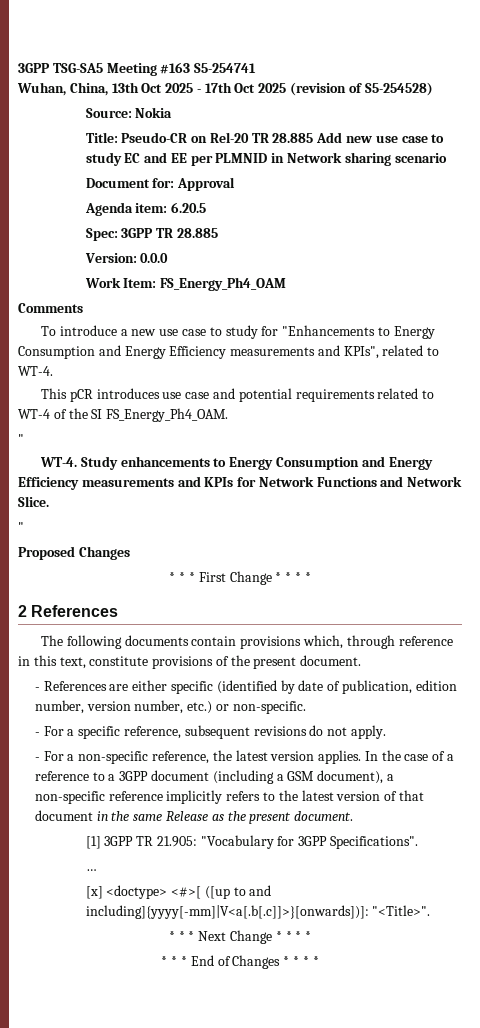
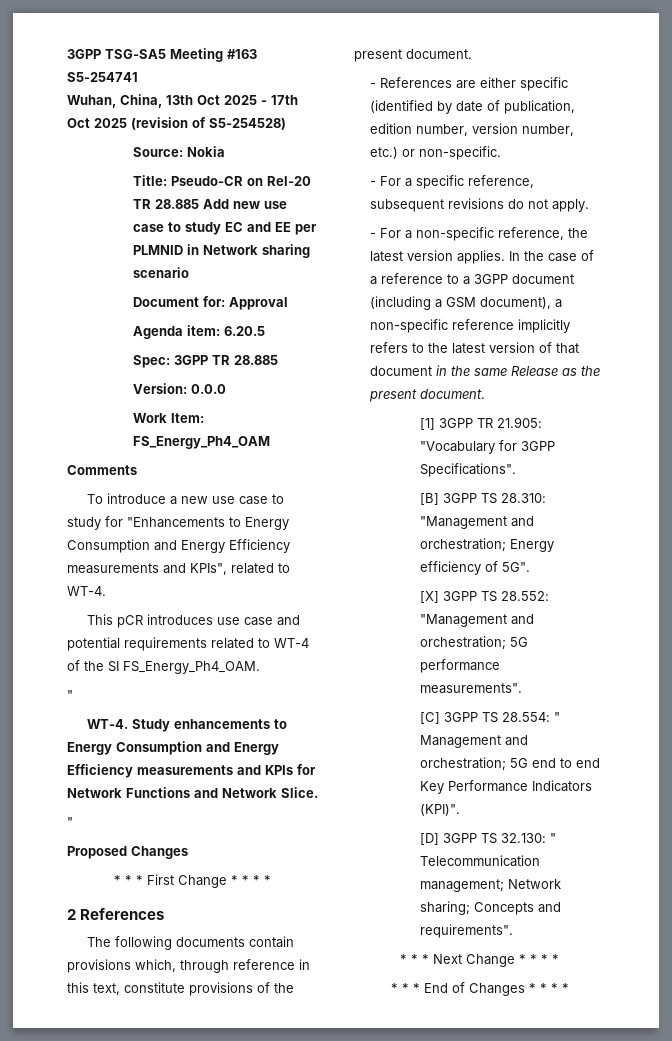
- …
- [x] <doctype> <#>[ ([up to and including]{yyyy[-mm]|V<a[.b[.c]]>}[onwards])]: "<Title>".
+ [B] 3GPP TS 28.310: "Management and orchestration; Energy efficiency of 5G".
+ [X] 3GPP TS 28.552: "Management and orchestration; 5G performance measurements".
+ [C] 3GPP TS 28.554: " Management and orchestration; 5G end to end Key Performance Indicators (KPI)".
+ [D] 3GPP TS 32.130: " Telecommunication management; Network sharing; Concepts and requirements".

